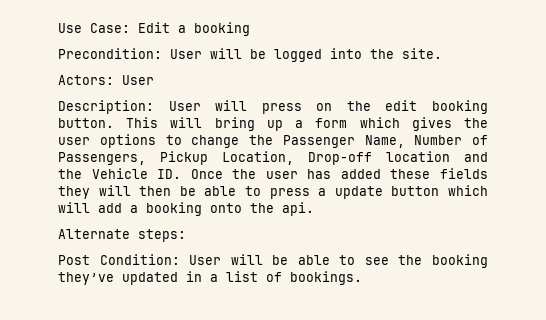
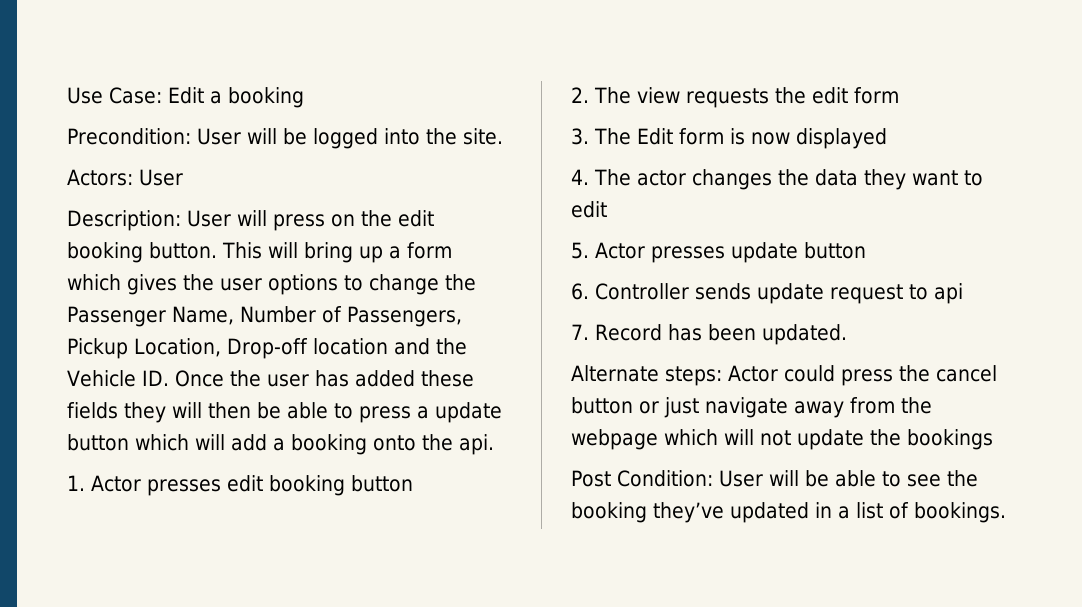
- Alternate steps:
+ 1. Actor presses edit booking button
+ 2. The view requests the edit form
+ 3. The Edit form is now displayed
+ 4. The actor changes the data they want to edit
+ 5. Actor presses update button
+ 6. Controller sends update request to api
+ 7. Record has been updated.
+ Alternate steps: Actor could press the cancel button or just navigate away from the webpage which will not update the bookings

